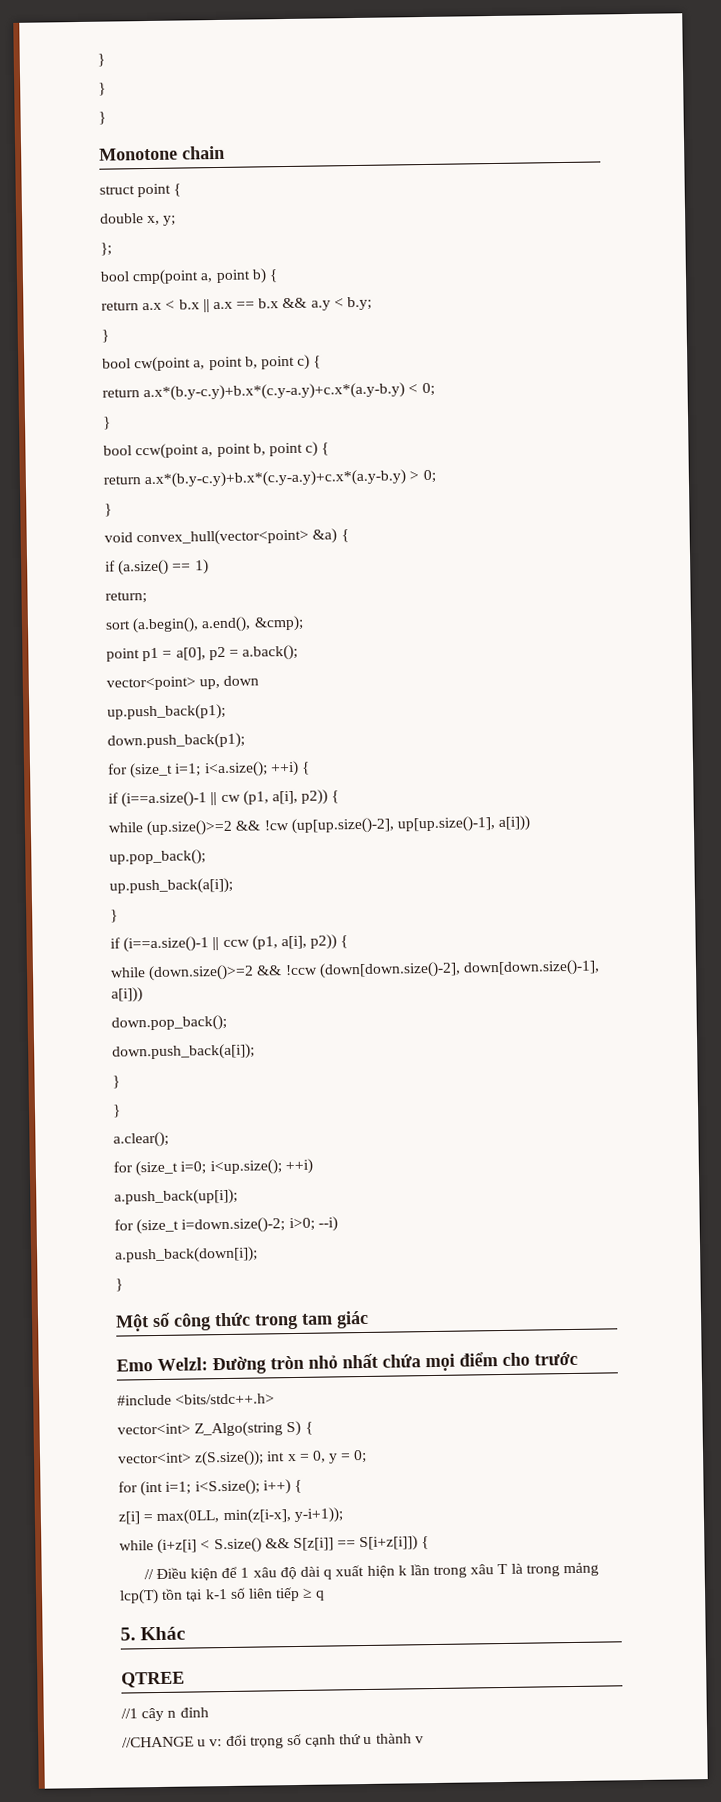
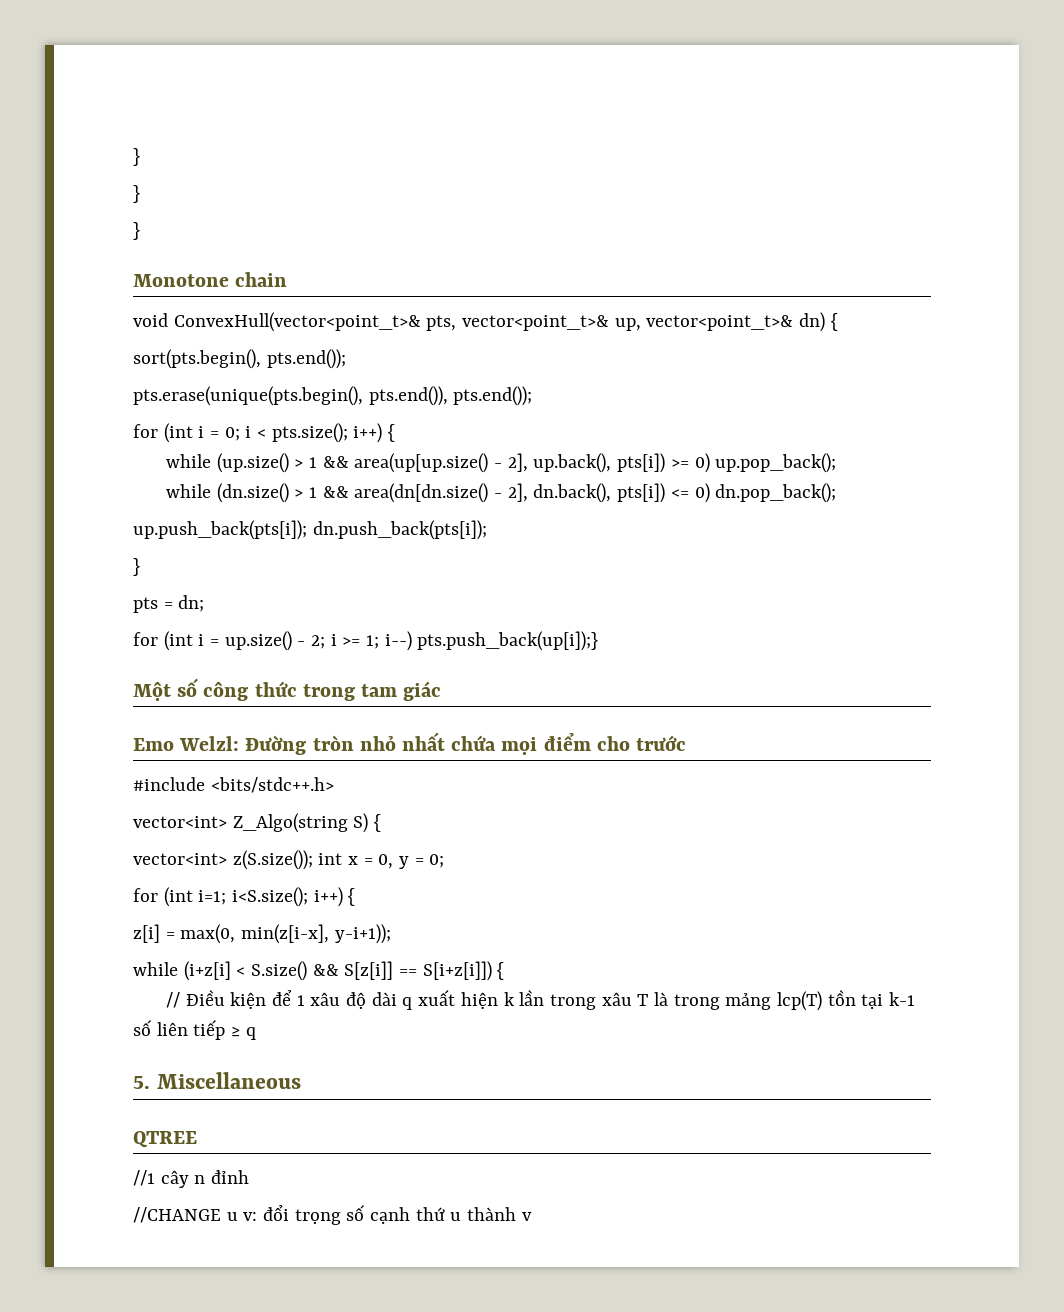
- struct point {
- double x, y;
- };
- bool cmp(point a, point b) {
- return a.x < b.x || a.x == b.x && a.y < b.y;
+ void ConvexHull(vector<point_t>& pts, vector<point_t>& up, vector<point_t>& dn) {
+ sort(pts.begin(), pts.end());
+ pts.erase(unique(pts.begin(), pts.end()), pts.end());
+ for (int i = 0; i < pts.size(); i++) {
+ while (up.size() > 1 && area(up[up.size() - 2], up.back(), pts[i]) >= 0) up.pop_back();
+ while (dn.size() > 1 && area(dn[dn.size() - 2], dn.back(), pts[i]) <= 0) dn.pop_back();
+ up.push_back(pts[i]); dn.push_back(pts[i]);
  }
- bool cw(point a, point b, point c) {
- return a.x*(b.y-c.y)+b.x*(c.y-a.y)+c.x*(a.y-b.y) < 0;
- }
- bool ccw(point a, point b, point c) {
- return a.x*(b.y-c.y)+b.x*(c.y-a.y)+c.x*(a.y-b.y) > 0;
- }
- void convex_hull(vector<point> &a) {
- if (a.size() == 1)
- return;
- sort (a.begin(), a.end(), &cmp);
- point p1 = a[0], p2 = a.back();
- vector<point> up, down
- up.push_back(p1);
- down.push_back(p1);
- for (size_t i=1; i<a.size(); ++i) {
- if (i==a.size()-1 || cw (p1, a[i], p2)) {
- while (up.size()>=2 && !cw (up[up.size()-2], up[up.size()-1], a[i]))
- up.pop_back();
- up.push_back(a[i]);
- }
- if (i==a.size()-1 || ccw (p1, a[i], p2)) {
- while (down.size()>=2 && !ccw (down[down.size()-2], down[down.size()-1], a[i]))
- down.pop_back();
- down.push_back(a[i]);
- }
- }
- a.clear();
- for (size_t i=0; i<up.size(); ++i)
- a.push_back(up[i]);
- for (size_t i=down.size()-2; i>0; --i)
- a.push_back(down[i]);
- }
+ pts = dn;
+ for (int i = up.size() - 2; i >= 1; i--) pts.push_back(up[i]);}
- z[i] = max(0LL, min(z[i-x], y-i+1));
+ z[i] = max(0, min(z[i-x], y-i+1));
- 5. Khác
+ 5. Miscellaneous

